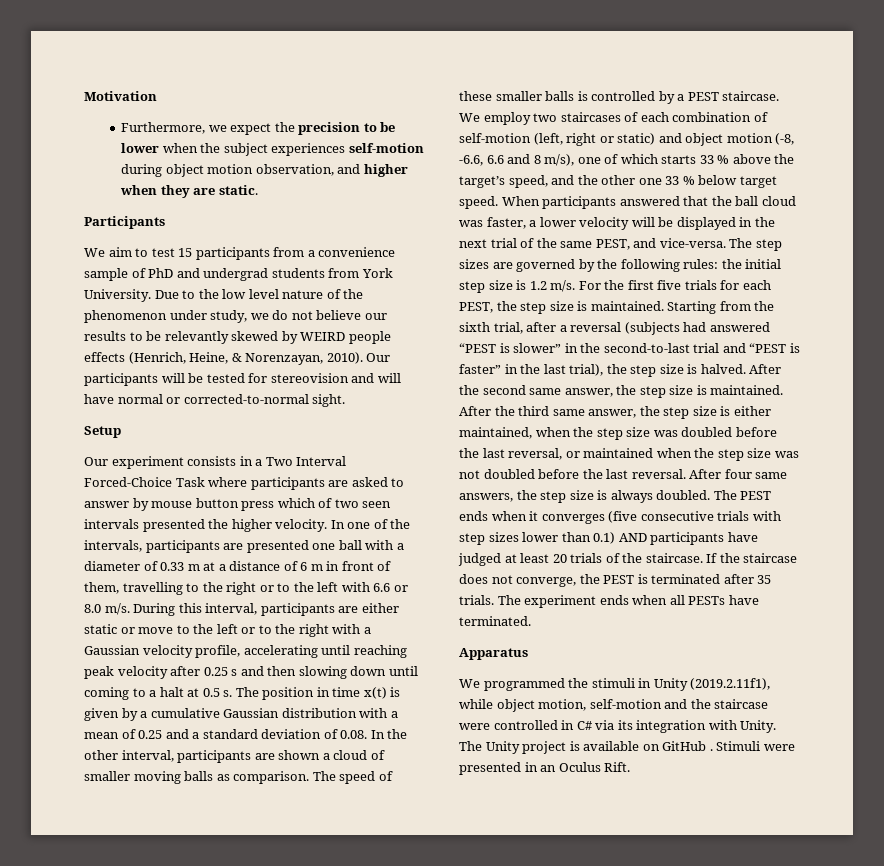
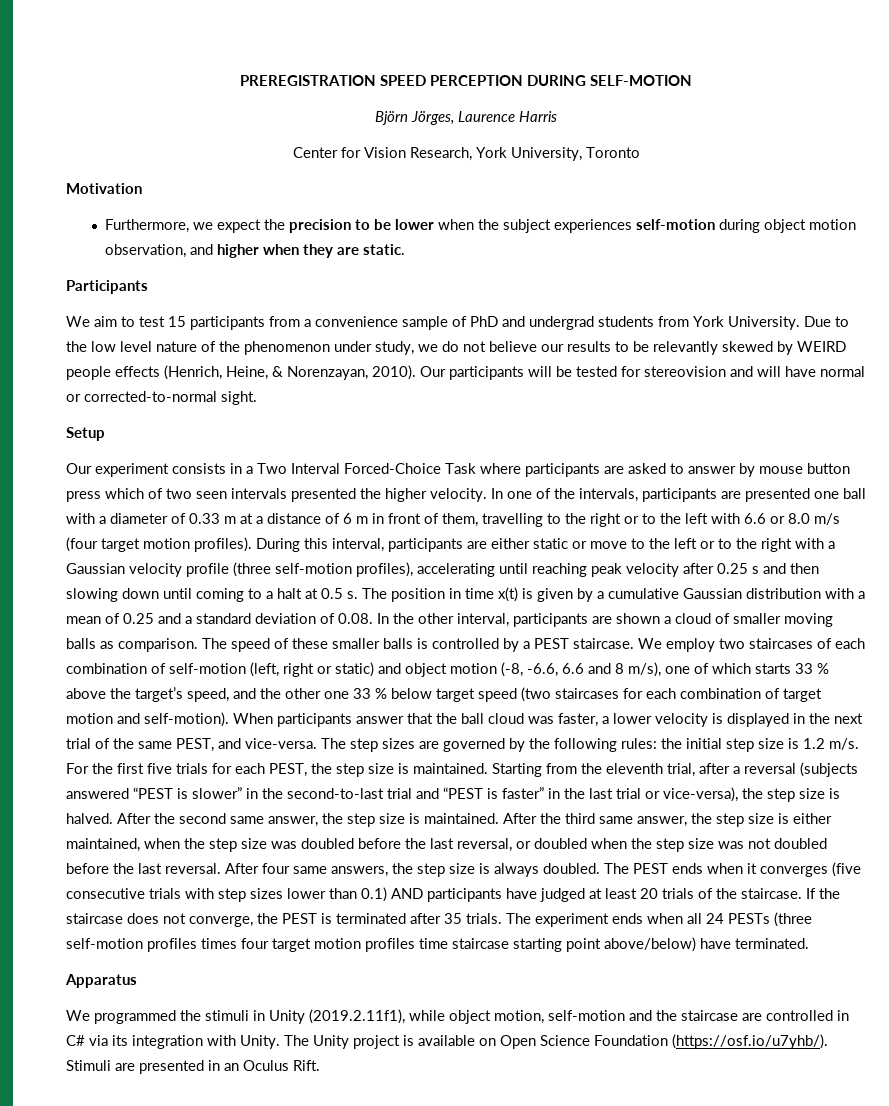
+ PREREGISTRATION SPEED PERCEPTION DURING SELF-MOTION
+ Björn Jörges, Laurence Harris
+ Center for Vision Research, York University, Toronto
- In one of the intervals, participants are presented one ball with a diameter of 0.33 m at a distance of 6 m in front of them, travelling to the right or to the left with 6.6 or 8.0 m/s.
+ In one of the intervals, participants are presented one ball with a diameter of 0.33 m at a distance of 6 m in front of them, travelling to the right or to the left with 6.6 or 8.0 m/s (four target motion profiles).
- During this interval, participants are either static or move to the left or to the right with a Gaussian velocity profile, accelerating until reaching peak velocity after 0.25 s and then slowing down until coming to a halt at 0.5 s.
+ During this interval, participants are either static or move to the left or to the right with a Gaussian velocity profile (three self-motion profiles), accelerating until reaching peak velocity after 0.25 s and then slowing down until coming to a halt at 0.5 s.
- We employ two staircases of each combination of self-motion (left, right or static) and object motion (-8, -6.6, 6.6 and 8 m/s), one of which starts 33 % above the target’s speed, and the other one 33 % below target speed.
+ We employ two staircases of each combination of self-motion (left, right or static) and object motion (-8, -6.6, 6.6 and 8 m/s), one of which starts 33 % above the target’s speed, and the other one 33 % below target speed (two staircases for each combination of target motion and self-motion).
- When participants answered that the ball cloud was faster, a lower velocity will be displayed in the next trial of the same PEST, and vice-versa.
+ When participants answer that the ball cloud was faster, a lower velocity is displayed in the next trial of the same PEST, and vice-versa.
- Starting from the sixth trial, after a reversal (subjects had answered “PEST is slower” in the second-to-last trial and “PEST is faster” in the last trial), the step size is halved.
+ Starting from the eleventh trial, after a reversal (subjects answered “PEST is slower” in the second-to-last trial and “PEST is faster” in the last trial or vice-versa), the step size is halved.
- After the third same answer, the step size is either maintained, when the step size was doubled before the last reversal, or maintained when the step size was not doubled before the last reversal.
+ After the third same answer, the step size is either maintained, when the step size was doubled before the last reversal, or doubled when the step size was not doubled before the last reversal.
- The experiment ends when all PESTs have terminated.
+ The experiment ends when all 24 PESTs (three self-motion profiles times four target motion profiles time staircase starting point above/below) have terminated.
- We programmed the stimuli in Unity (2019.2.11f1), while object motion, self-motion and the staircase were controlled in C# via its integration with Unity.
+ We programmed the stimuli in Unity (2019.2.11f1), while object motion, self-motion and the staircase are controlled in C# via its integration with Unity.
- The Unity project is available on GitHub . Stimuli were presented in an Oculus Rift.
+ The Unity project is available on Open Science Foundation (https://osf.io/u7yhb/). Stimuli are presented in an Oculus Rift.

